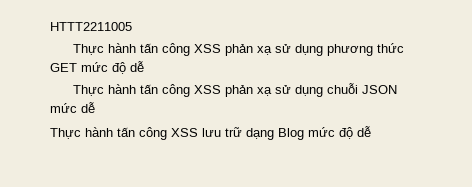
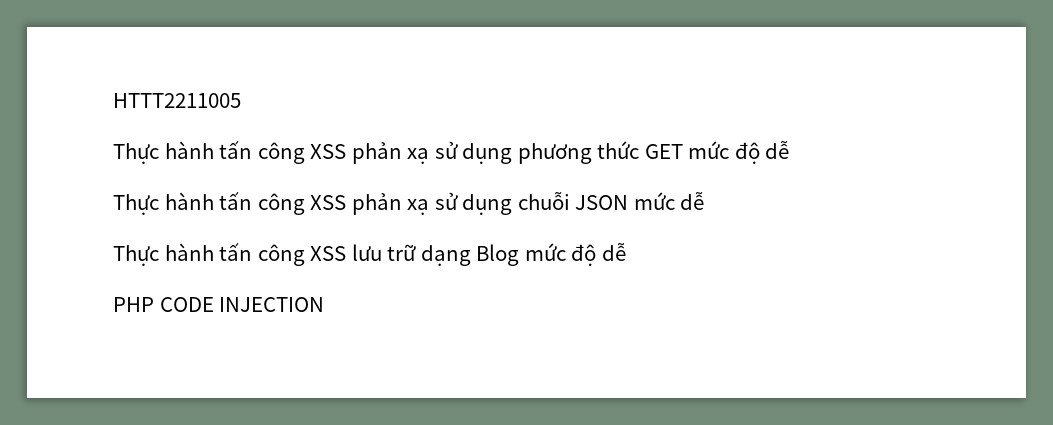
+ PHP CODE INJECTION

